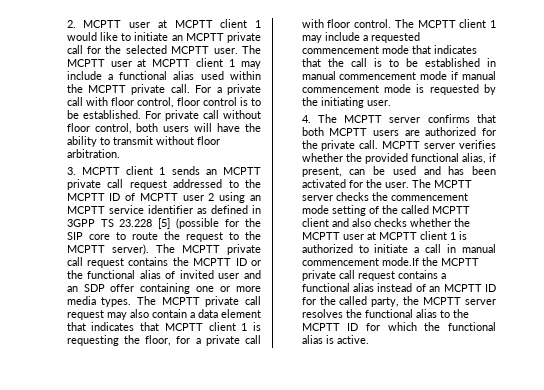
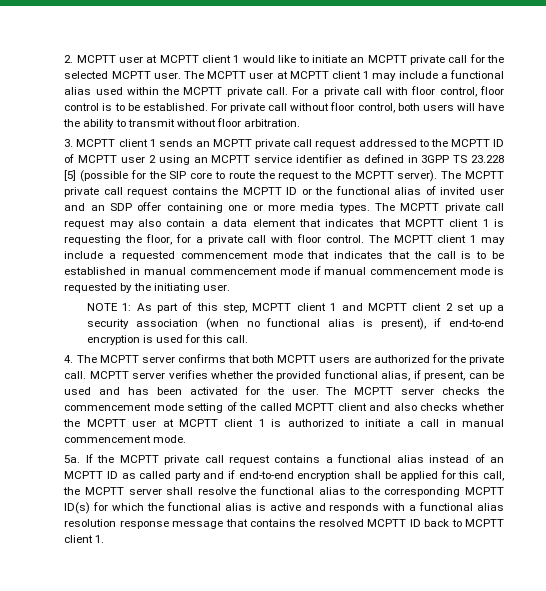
+ NOTE 1: As part of this step, MCPTT client 1 and MCPTT client 2 set up a security association (when no functional alias is present), if end-to-end encryption is used for this call.
- The MCPTT server checks the commencement mode setting of the called MCPTT client and also checks whether the MCPTT user at MCPTT client 1 is authorized to initiate a call in manual commencement mode.If the MCPTT private call request contains a functional alias instead of an MCPTT ID for the called party, the MCPTT server resolves the functional alias to the MCPTT ID for which the functional alias is active.
+ The MCPTT server checks the commencement mode setting of the called MCPTT client and also checks whether the MCPTT user at MCPTT client 1 is authorized to initiate a call in manual commencement mode.
+ 5a. If the MCPTT private call request contains a functional alias instead of an MCPTT ID as called party and if end-to-end encryption shall be applied for this call, the MCPTT server shall resolve the functional alias to the corresponding MCPTT ID(s) for which the functional alias is active and responds with a functional alias resolution response message that contains the resolved MCPTT ID back to MCPTT client 1.

